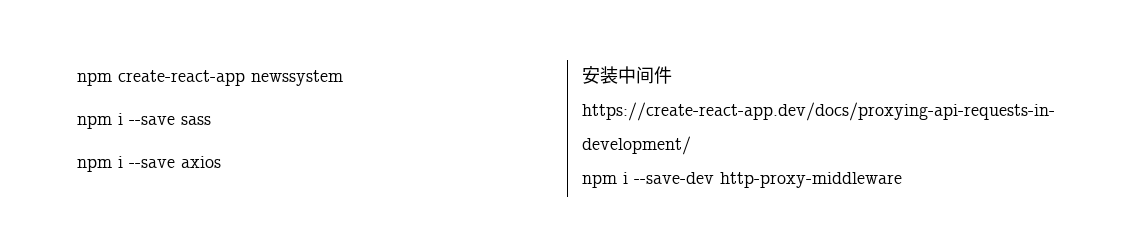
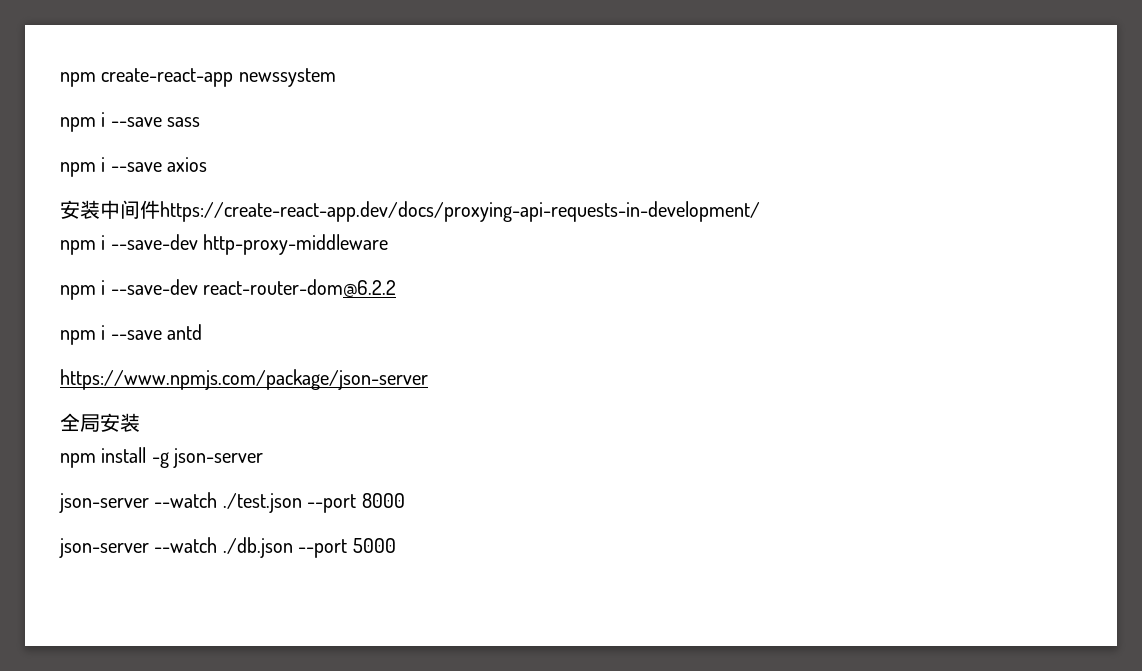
+ npm i --save-dev react-router-dom@6.2.2
+ npm i --save antd
+ https://www.npmjs.com/package/json-server
+ 全局安装
+ npm install -g json-server
+ json-server --watch ./test.json --port 8000
+ json-server --watch ./db.json --port 5000

